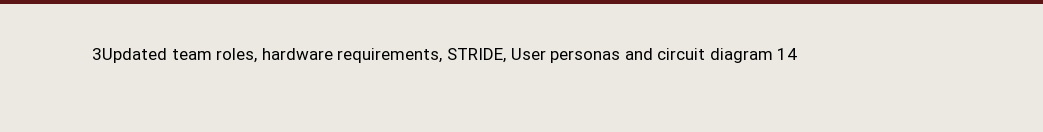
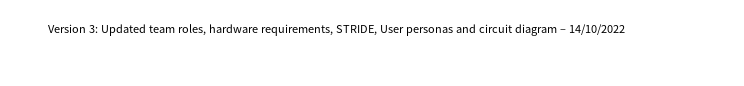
- 3Updated team roles, hardware requirements, STRIDE, User personas and circuit diagram 14
+ Version 3: Updated team roles, hardware requirements, STRIDE, User personas and circuit diagram – 14/10/2022

